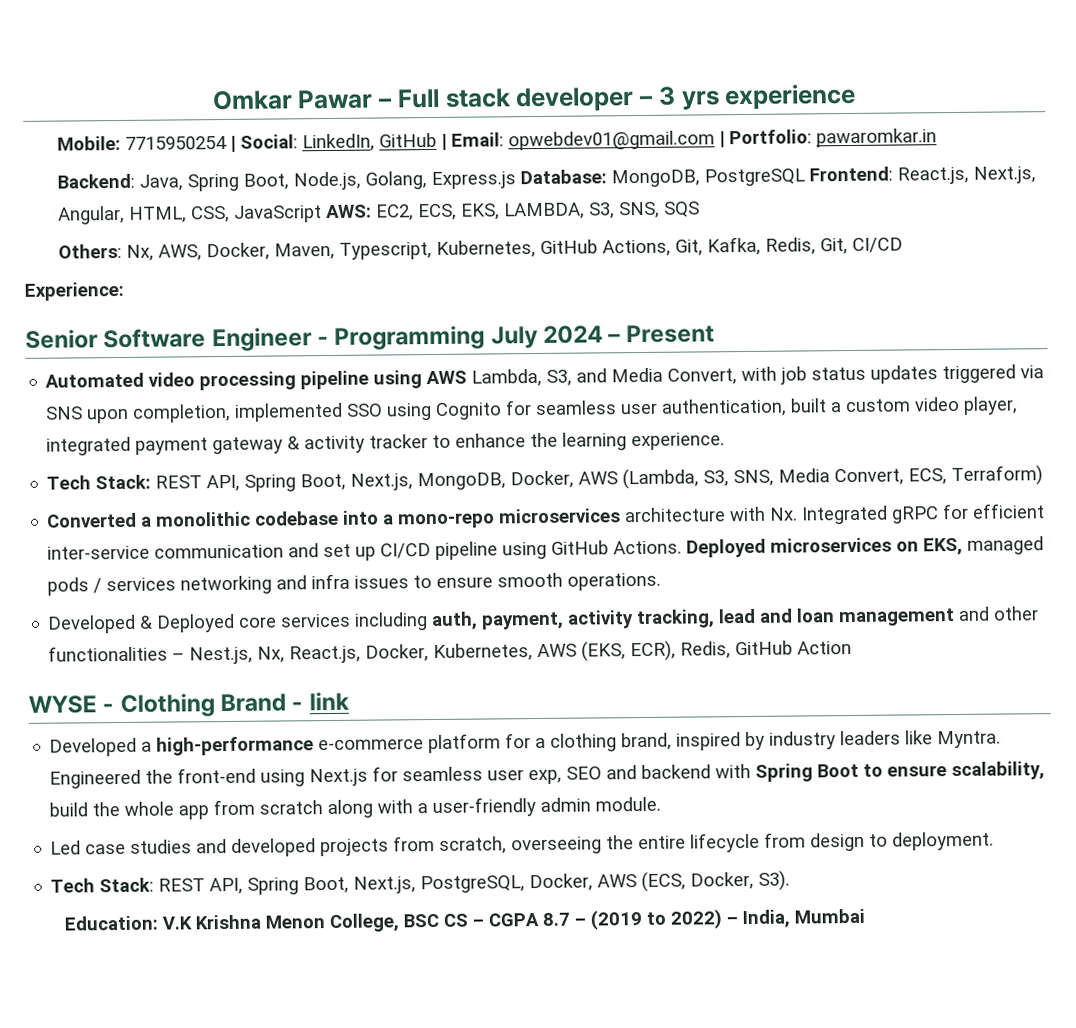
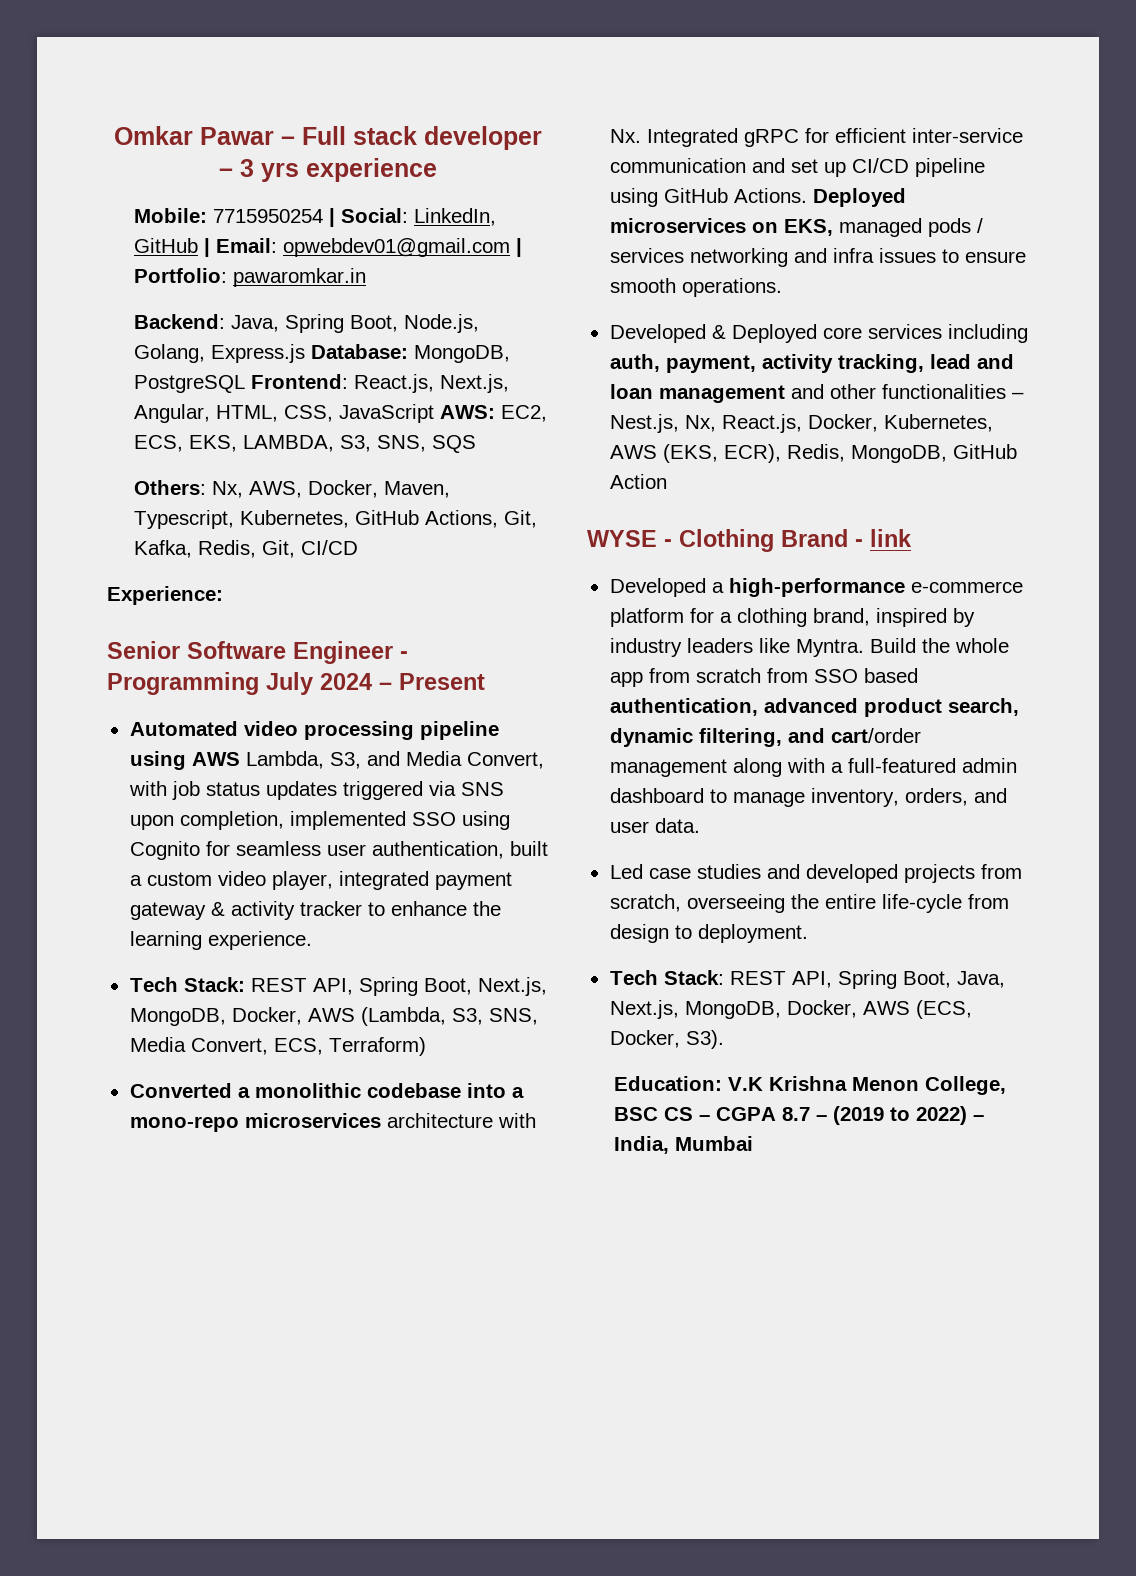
- Developed & Deployed core services including auth, payment, activity tracking, lead and loan management and other functionalities – Nest.js, Nx, React.js, Docker, Kubernetes, AWS (EKS, ECR), Redis, GitHub Action
+ Developed & Deployed core services including auth, payment, activity tracking, lead and loan management and other functionalities – Nest.js, Nx, React.js, Docker, Kubernetes, AWS (EKS, ECR), Redis, MongoDB, GitHub Action
- Engineered the front-end using Next.js for seamless user exp, SEO and backend with Spring Boot to ensure scalability, build the whole app from scratch along with a user-friendly admin module.
+ Build the whole app from scratch from SSO based authentication, advanced product search, dynamic filtering, and cart/order management along with a full-featured admin dashboard to manage inventory, orders, and user data.
- Led case studies and developed projects from scratch, overseeing the entire lifecycle from design to deployment.
+ Led case studies and developed projects from scratch, overseeing the entire life-cycle from design to deployment.
- Tech Stack: REST API, Spring Boot, Next.js, PostgreSQL, Docker, AWS (ECS, Docker, S3).
+ Tech Stack: REST API, Spring Boot, Java, Next.js, MongoDB, Docker, AWS (ECS, Docker, S3).

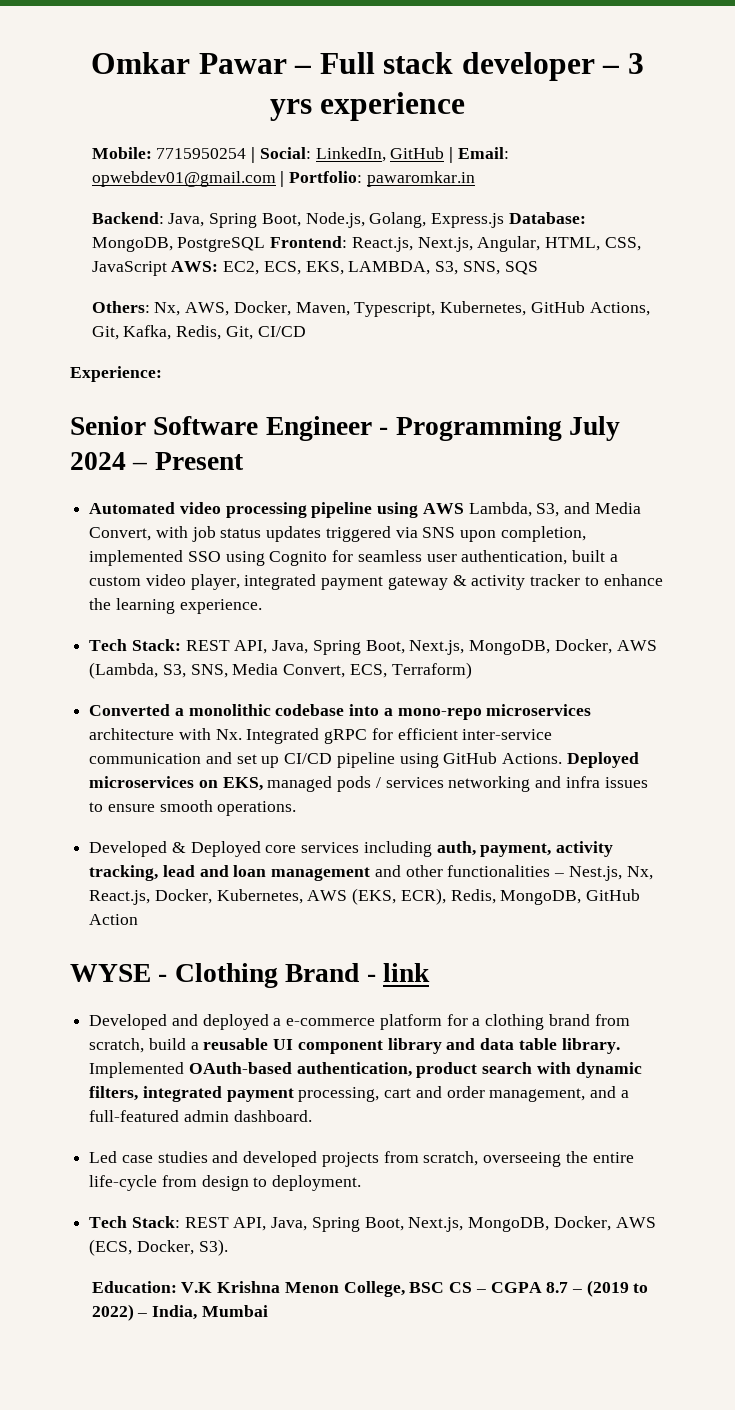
- Tech Stack: REST API, Spring Boot, Next.js, MongoDB, Docker, AWS (Lambda, S3, SNS, Media Convert, ECS, Terraform)
+ Tech Stack: REST API, Java, Spring Boot, Next.js, MongoDB, Docker, AWS (Lambda, S3, SNS, Media Convert, ECS, Terraform)
- Developed a high-performance e-commerce platform for a clothing brand, inspired by industry leaders like Myntra. Build the whole app from scratch from SSO based authentication, advanced product search, dynamic filtering, and cart/order management along with a full-featured admin dashboard to manage inventory, orders, and user data.
+ Developed and deployed a e-commerce platform for a clothing brand from scratch, build a reusable UI component library and data table library. Implemented OAuth-based authentication, product search with dynamic filters, integrated payment processing, cart and order management, and a full-featured admin dashboard.
- Tech Stack: REST API, Spring Boot, Java, Next.js, MongoDB, Docker, AWS (ECS, Docker, S3).
+ Tech Stack: REST API, Java, Spring Boot, Next.js, MongoDB, Docker, AWS (ECS, Docker, S3).

